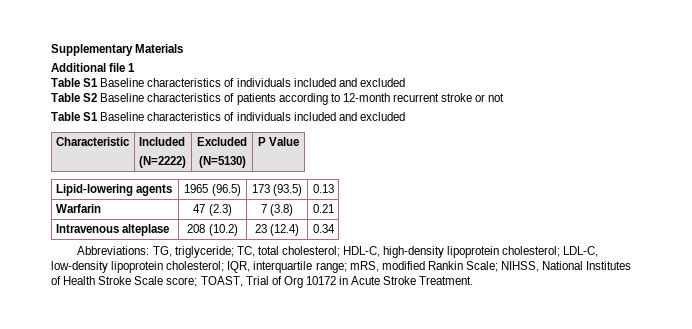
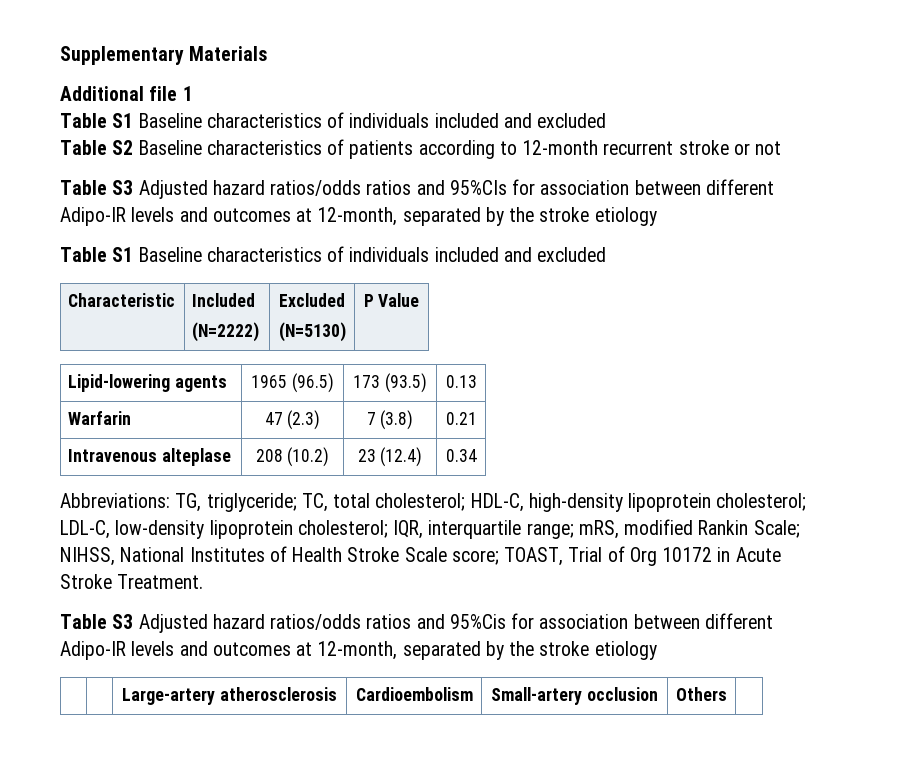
+ Table S3 Adjusted hazard ratios/odds ratios and 95%CIs for association between different Adipo-IR levels and outcomes at 12-month, separated by the stroke etiology
+ Table S3 Adjusted hazard ratios/odds ratios and 95%Cis for association between different Adipo-IR levels and outcomes at 12-month, separated by the stroke etiology
+ | | Large-artery atherosclerosis | Cardioembolism | Small-artery occlusion | Others |

